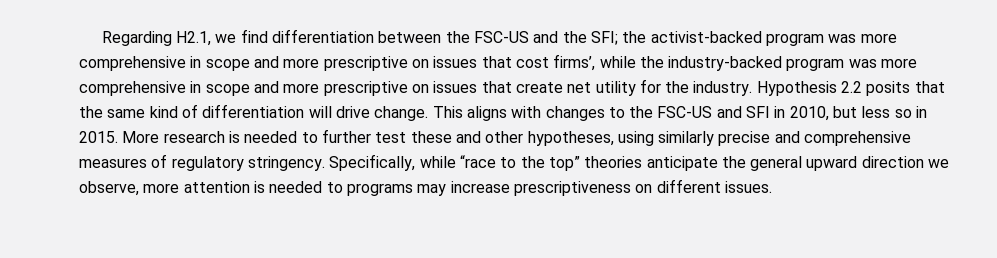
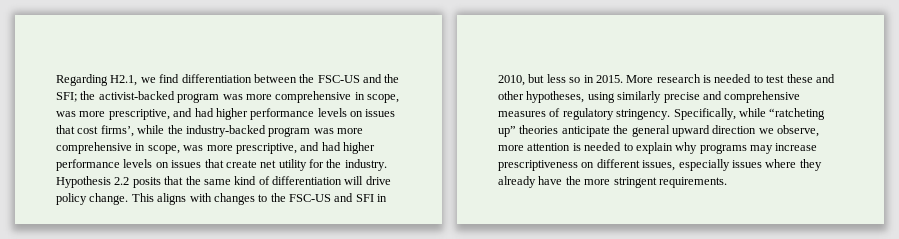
- Regarding H2.1, we find differentiation between the FSC-US and the SFI; the activist-backed program was more comprehensive in scope and more prescriptive on issues that cost firms’, while the industry-backed program was more comprehensive in scope and more prescriptive on issues that create net utility for the industry.
+ Regarding H2.1, we find differentiation between the FSC-US and the SFI; the activist-backed program was more comprehensive in scope, was more prescriptive, and had higher performance levels on issues that cost firms’, while the industry-backed program was more comprehensive in scope, was more prescriptive, and had higher performance levels on issues that create net utility for the industry.
- Hypothesis 2.2 posits that the same kind of differentiation will drive change.
+ Hypothesis 2.2 posits that the same kind of differentiation will drive policy change.
- More research is needed to further test these and other hypotheses, using similarly precise and comprehensive measures of regulatory stringency.
+ More research is needed to test these and other hypotheses, using similarly precise and comprehensive measures of regulatory stringency.
- Specifically, while “race to the top” theories anticipate the general upward direction we observe, more attention is needed to programs may increase prescriptiveness on different issues.
+ Specifically, while “ratcheting up” theories anticipate the general upward direction we observe, more attention is needed to explain why programs may increase prescriptiveness on different issues, especially issues where they already have the more stringent requirements.

